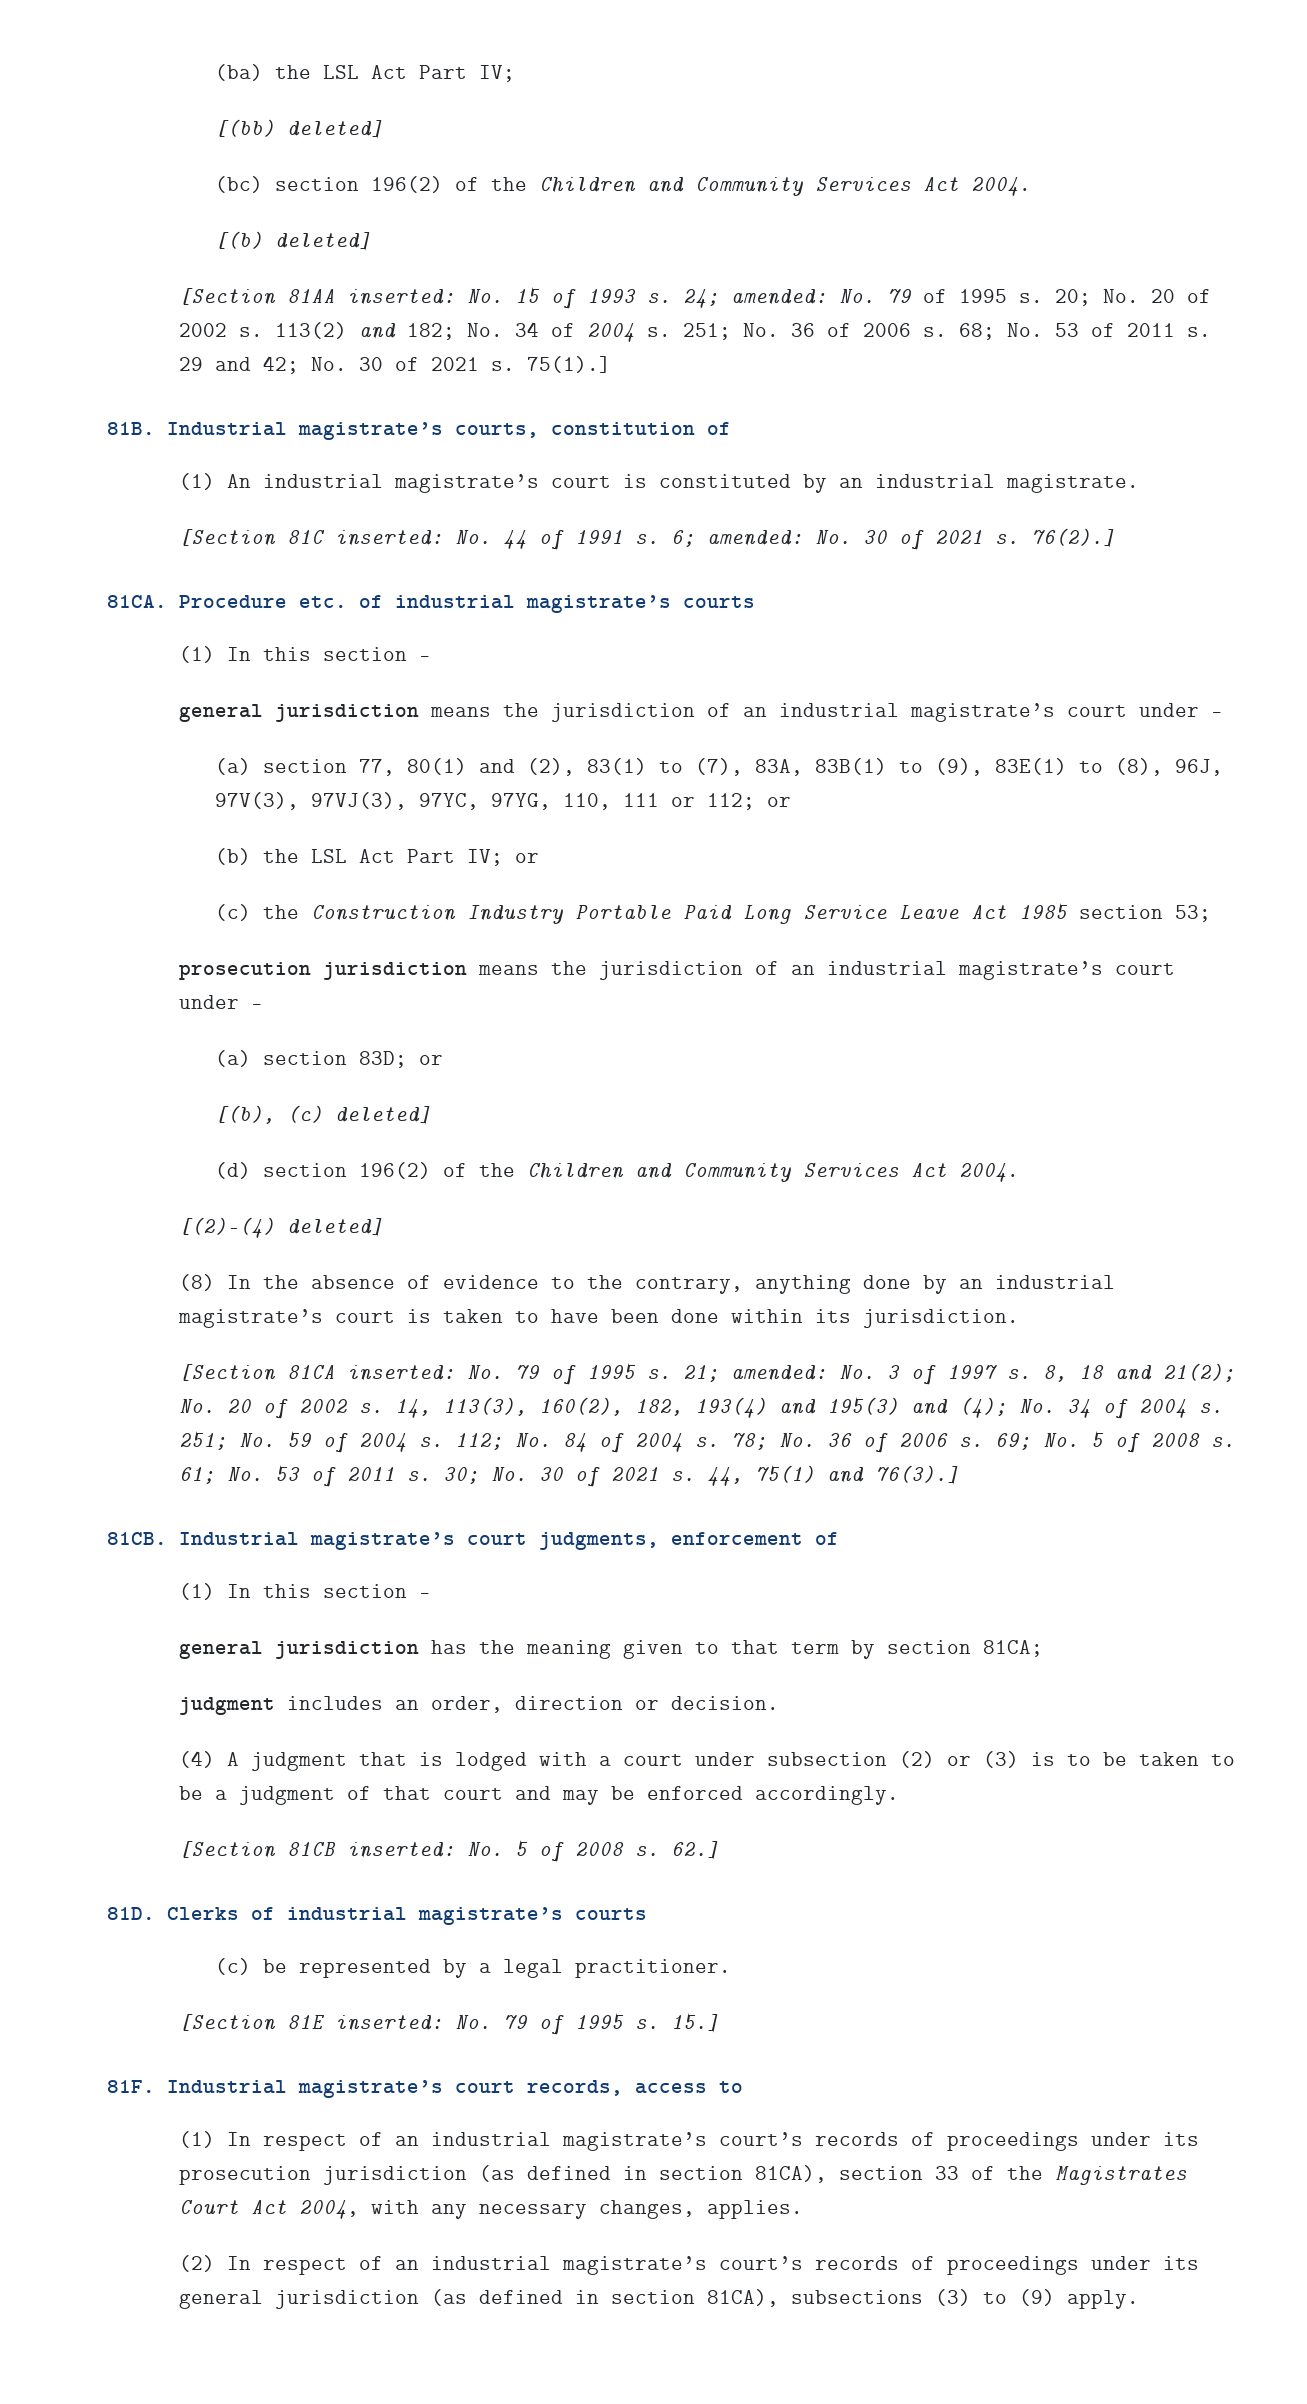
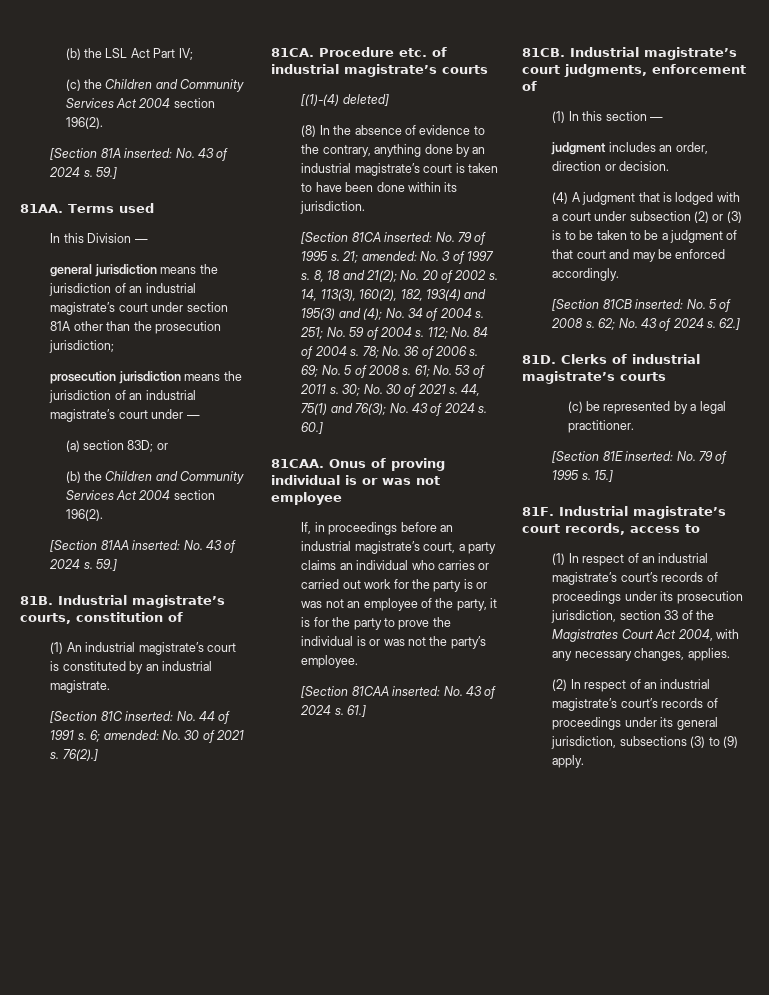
- (ba) the LSL Act Part IV;
+ (b) the LSL Act Part IV;
- [(bb) deleted]
- (bc) section 196(2) of the Children and Community Services Act 2004.
- [(b) deleted]
- [Section 81AA inserted: No. 15 of 1993 s. 24; amended: No. 79 of 1995 s. 20; No. 20 of 2002 s. 113(2) and 182; No. 34 of 2004 s. 251; No. 36 of 2006 s. 68; No. 53 of 2011 s. 29 and 42; No. 30 of 2021 s. 75(1).]
+ (c) the Children and Community Services Act 2004 section 196(2).
+ [Section 81A inserted: No. 43 of 2024 s. 59.]
+ 81AA. Terms used
+ In this Division —
+ general jurisdiction means the jurisdiction of an industrial magistrate’s court under section 81A other than the prosecution jurisdiction;
+ prosecution jurisdiction means the jurisdiction of an industrial magistrate’s court under —
+ (a) section 83D; or
+ (b) the Children and Community Services Act 2004 section 196(2).
+ [Section 81AA inserted: No. 43 of 2024 s. 59.]
  Procedure etc. of industrial magistrate’s courts
- (1) In this section —
- general jurisdiction means the jurisdiction of an industrial magistrate’s court under —
- (a) section 77, 80(1) and (2), 83(1) to (7), 83A, 83B(1) to (9), 83E(1) to (8), 96J, 97V(3), 97VJ(3), 97YC, 97YG, 110, 111 or 112; or
- (b) the LSL Act Part IV; or
- (c) the Construction Industry Portable Paid Long Service Leave Act 1985 section 53;
- prosecution jurisdiction means the jurisdiction of an industrial magistrate’s court under —
- (a) section 83D; or
- [(b), (c) deleted]
- (d) section 196(2) of the Children and Community Services Act 2004.
- [(2)-(4) deleted]
+ [(1)-(4) deleted]
- 44, 75(1) and 76(3).]
+ 44, 75(1) and 76(3); No. 43 of 2024 s. 60.]
+ 81CAA. Onus of proving individual is or was not employee
+ If, in proceedings before an industrial magistrate’s court, a party claims an individual who carries or carried out work for the party is or was not an employee of the party, it is for the party to prove the individual is or was not the party’s employee.
+ [Section 81CAA inserted: No. 43 of 2024 s. 61.]
- general jurisdiction has the meaning given to that term by section 81CA;
+ 62; No. 43 of 2024 s.
- (1) In respect of an industrial magistrate’s court’s records of proceedings under its prosecution jurisdiction (as defined in section 81CA), section 33 of the Magistrates Court Act 2004, with any necessary changes, applies.
+ (1) In respect of an industrial magistrate’s court’s records of proceedings under its prosecution jurisdiction, section 33 of the Magistrates Court Act 2004, with any necessary changes, applies.
- (2) In respect of an industrial magistrate’s court’s records of proceedings under its general jurisdiction (as defined in section 81CA), subsections (3) to (9) apply.
+ (2) In respect of an industrial magistrate’s court’s records of proceedings under its general jurisdiction, subsections (3) to (9) apply.

